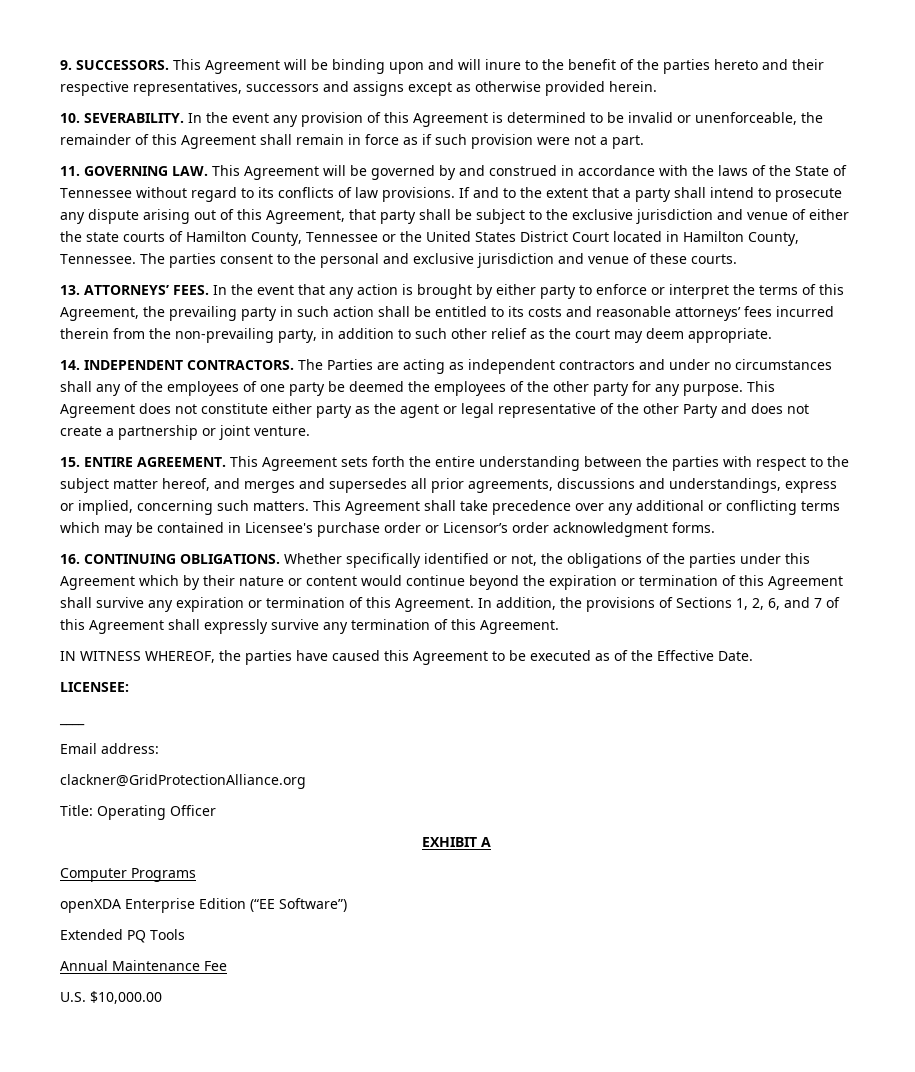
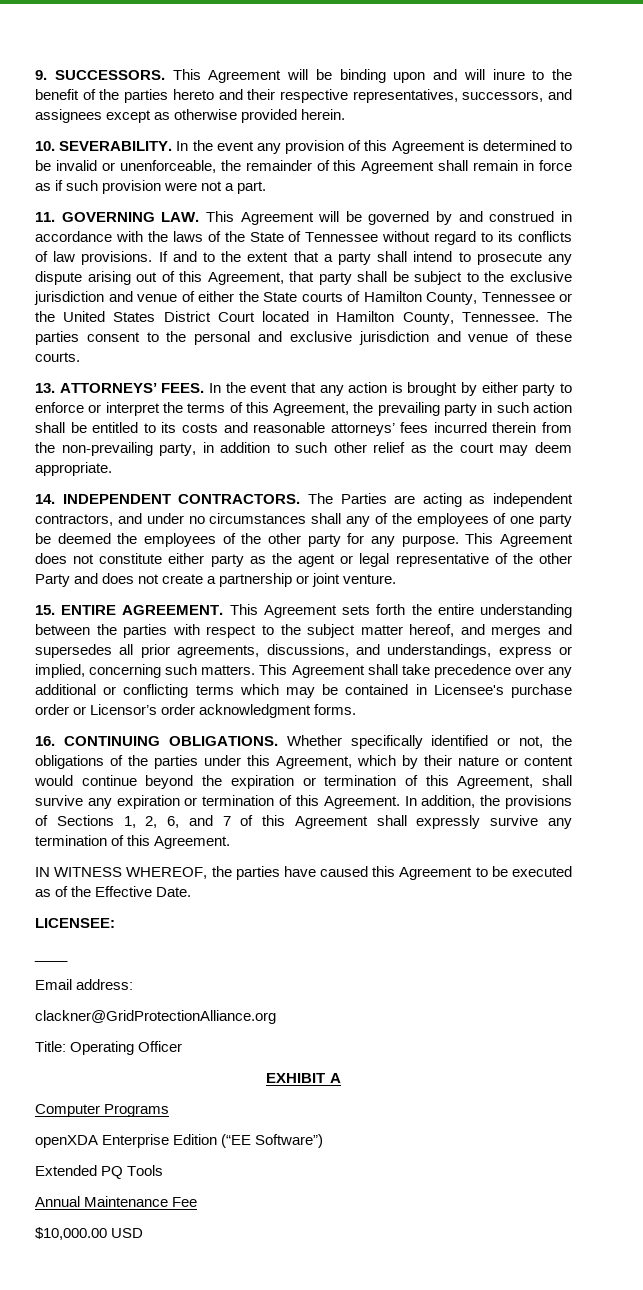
- This Agreement will be binding upon and will inure to the benefit of the parties hereto and their respective representatives, successors and assigns except as otherwise provided herein.
+ This Agreement will be binding upon and will inure to the benefit of the parties hereto and their respective representatives, successors, and assignees except as otherwise provided herein.
- If and to the extent that a party shall intend to prosecute any dispute arising out of this Agreement, that party shall be subject to the exclusive jurisdiction and venue of either the state courts of Hamilton County, Tennessee or the United States District Court located in Hamilton County, Tennessee.
+ If and to the extent that a party shall intend to prosecute any dispute arising out of this Agreement, that party shall be subject to the exclusive jurisdiction and venue of either the State courts of Hamilton County, Tennessee or the United States District Court located in Hamilton County, Tennessee.
- The Parties are acting as independent contractors and under no circumstances shall any of the employees of one party be deemed the employees of the other party for any purpose.
+ The Parties are acting as independent contractors, and under no circumstances shall any of the employees of one party be deemed the employees of the other party for any purpose.
- This Agreement sets forth the entire understanding between the parties with respect to the subject matter hereof, and merges and supersedes all prior agreements, discussions and understandings, express or implied, concerning such matters.
+ This Agreement sets forth the entire understanding between the parties with respect to the subject matter hereof, and merges and supersedes all prior agreements, discussions, and understandings, express or implied, concerning such matters.
- Whether specifically identified or not, the obligations of the parties under this Agreement which by their nature or content would continue beyond the expiration or termination of this Agreement shall survive any expiration or termination of this Agreement.
+ Whether specifically identified or not, the obligations of the parties under this Agreement, which by their nature or content would continue beyond the expiration or termination of this Agreement, shall survive any expiration or termination of this Agreement.
- U.S. $10,000.00
+ $10,000.00 USD

